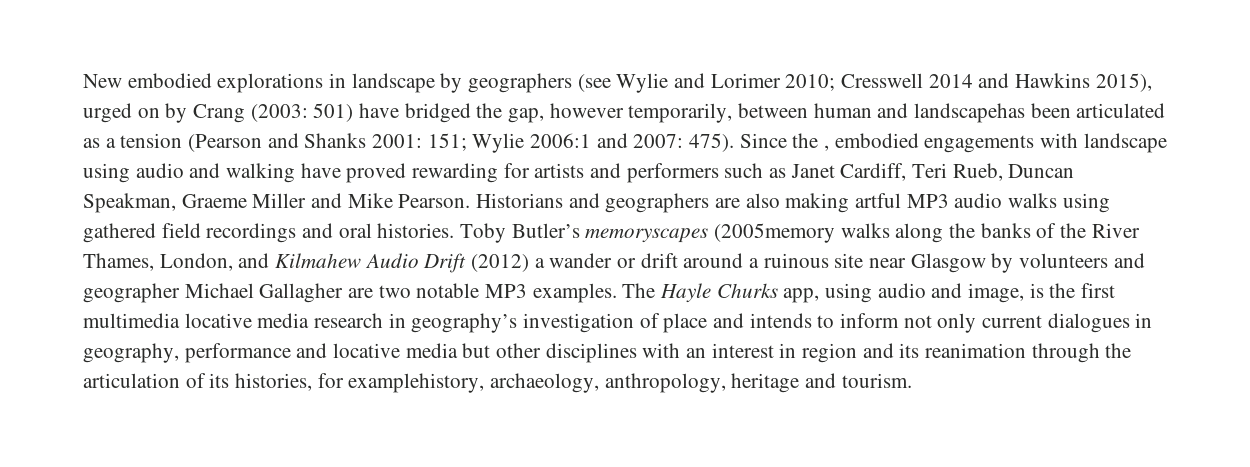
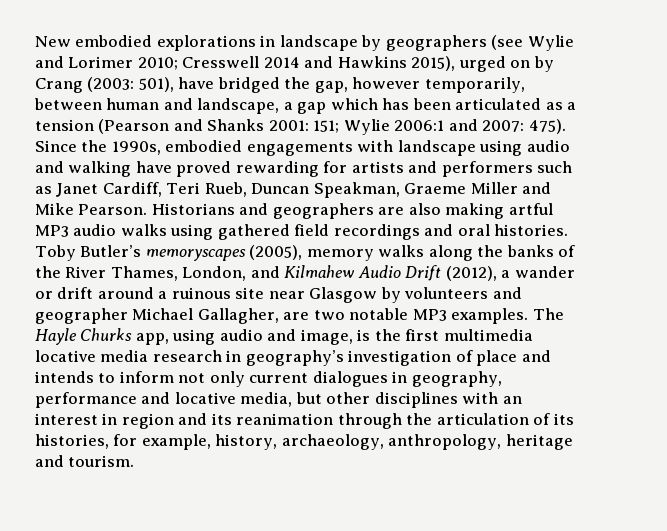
- New embodied explorations in landscape by geographers (see Wylie and Lorimer 2010; Cresswell 2014 and Hawkins 2015), urged on by Crang (2003: 501) have bridged the gap, however temporarily, between human and landscapehas been articulated as a tension (Pearson and Shanks 2001: 151; Wylie 2006:1 and 2007: 475).
+ New embodied explorations in landscape by geographers (see Wylie and Lorimer 2010; Cresswell 2014 and Hawkins 2015), urged on by Crang (2003: 501), have bridged the gap, however temporarily, between human and landscape, a gap which has been articulated as a tension (Pearson and Shanks 2001: 151; Wylie 2006:1 and 2007: 475).
- Since the , embodied engagements with landscape using audio and walking have proved rewarding for artists and performers such as Janet Cardiff, Teri Rueb, Duncan Speakman, Graeme Miller and Mike Pearson.
+ Since the 1990s, embodied engagements with landscape using audio and walking have proved rewarding for artists and performers such as Janet Cardiff, Teri Rueb, Duncan Speakman, Graeme Miller and Mike Pearson.
- Toby Butler’s memoryscapes (2005memory walks along the banks of the River Thames, London, and Kilmahew Audio Drift (2012) a wander or drift around a ruinous site near Glasgow by volunteers and geographer Michael Gallagher are two notable MP3 examples.
+ Toby Butler’s memoryscapes (2005), memory walks along the banks of the River Thames, London, and Kilmahew Audio Drift (2012), a wander or drift around a ruinous site near Glasgow by volunteers and geographer Michael Gallagher, are two notable MP3 examples.
- The Hayle Churks app, using audio and image, is the first multimedia locative media research in geography’s investigation of place and intends to inform not only current dialogues in geography, performance and locative media but other disciplines with an interest in region and its reanimation through the articulation of its histories, for examplehistory, archaeology, anthropology, heritage and tourism.
+ The Hayle Churks app, using audio and image, is the first multimedia locative media research in geography’s investigation of place and intends to inform not only current dialogues in geography, performance and locative media, but other disciplines with an interest in region and its reanimation through the articulation of its histories, for example, history, archaeology, anthropology, heritage and tourism.

